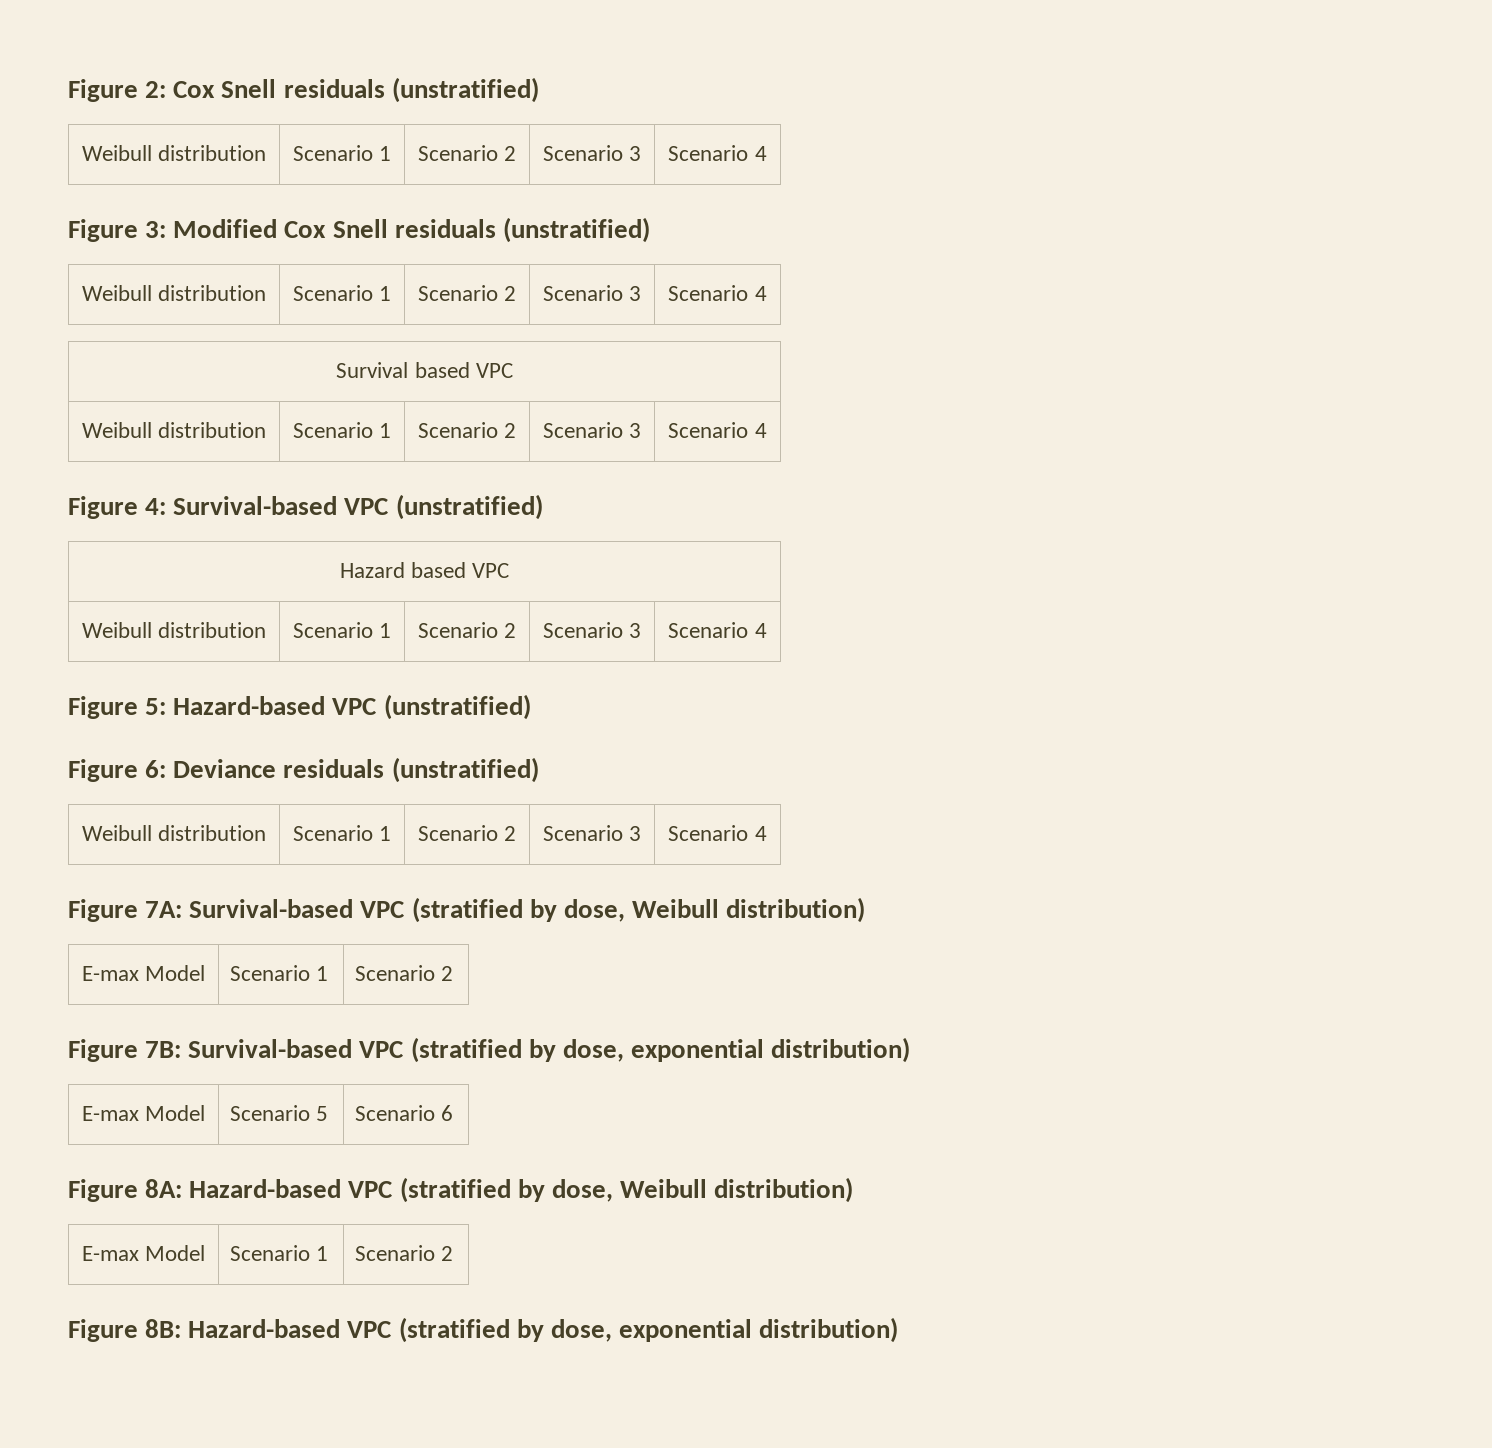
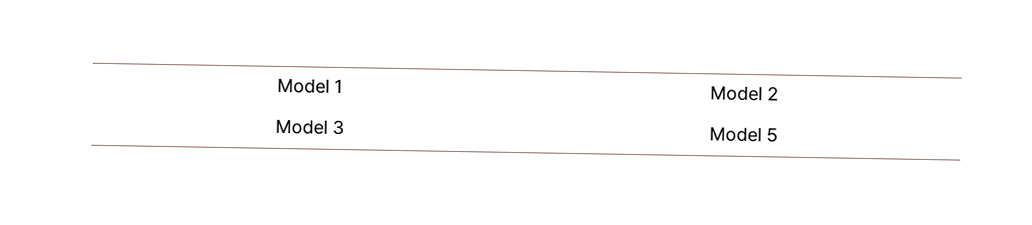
- Figure 2: Cox Snell residuals (unstratified)
- Weibull distribution | Scenario 1 | Scenario 2 | Scenario 3 | Scenario 4
- Figure 3: Modified Cox Snell residuals (unstratified)
- Weibull distribution | Scenario 1 | Scenario 2 | Scenario 3 | Scenario 4
- Survival based VPC
- Weibull distribution | Scenario 1 | Scenario 2 | Scenario 3 | Scenario 4
- Figure 4: Survival-based VPC (unstratified)
- Hazard based VPC
- Weibull distribution | Scenario 1 | Scenario 2 | Scenario 3 | Scenario 4
- Figure 5: Hazard-based VPC (unstratified)
- Figure 6: Deviance residuals (unstratified)
- Weibull distribution | Scenario 1 | Scenario 2 | Scenario 3 | Scenario 4
- Figure 7A: Survival-based VPC (stratified by dose, Weibull distribution)
- E-max Model | Scenario 1 | Scenario 2
- Figure 7B: Survival-based VPC (stratified by dose, exponential distribution)
- E-max Model | Scenario 5 | Scenario 6
- Figure 8A: Hazard-based VPC (stratified by dose, Weibull distribution)
- E-max Model | Scenario 1 | Scenario 2
- Figure 8B: Hazard-based VPC (stratified by dose, exponential distribution)
+ Model 1 | Model 2
+ Model 3 | Model 5

